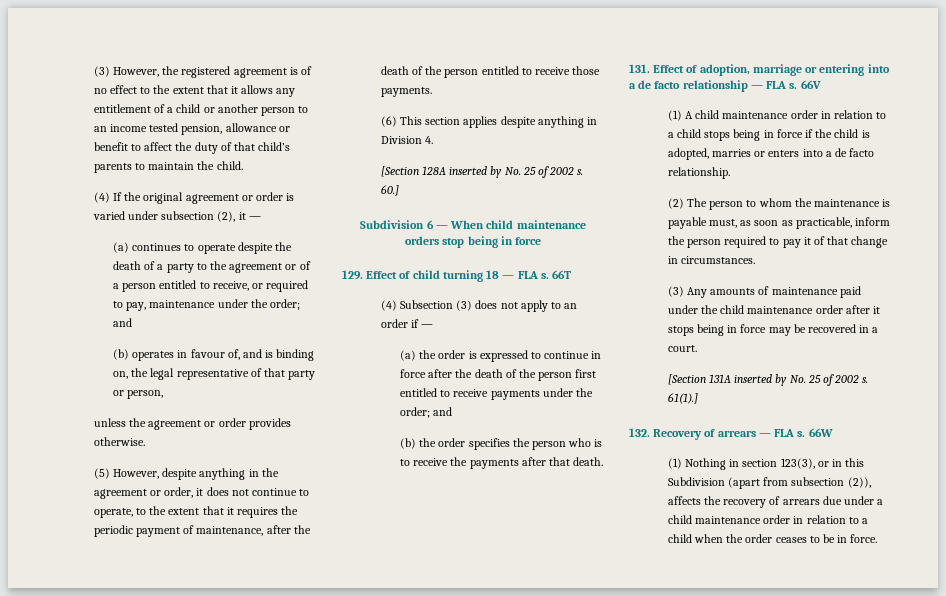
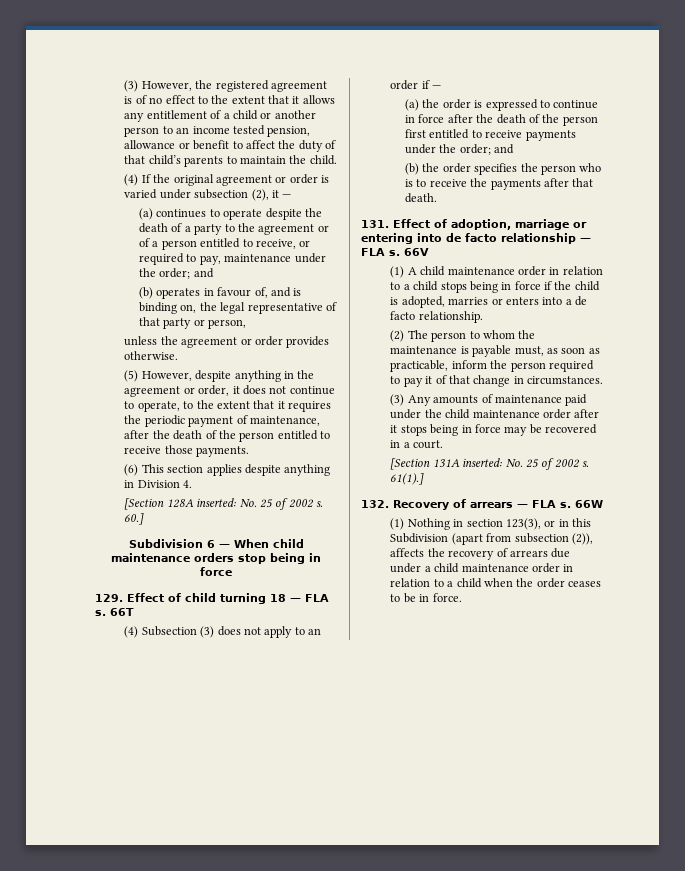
- [Section 128A inserted by No. 25 of 2002 s.
+ [Section 128A inserted: No. 25 of 2002 s.
- 131. Effect of adoption, marriage or entering into a de facto relationship — FLA s.
+ 131. Effect of adoption, marriage or entering into de facto relationship — FLA s.
- [Section 131A inserted by No. 25 of 2002 s.
+ [Section 131A inserted: No. 25 of 2002 s.

